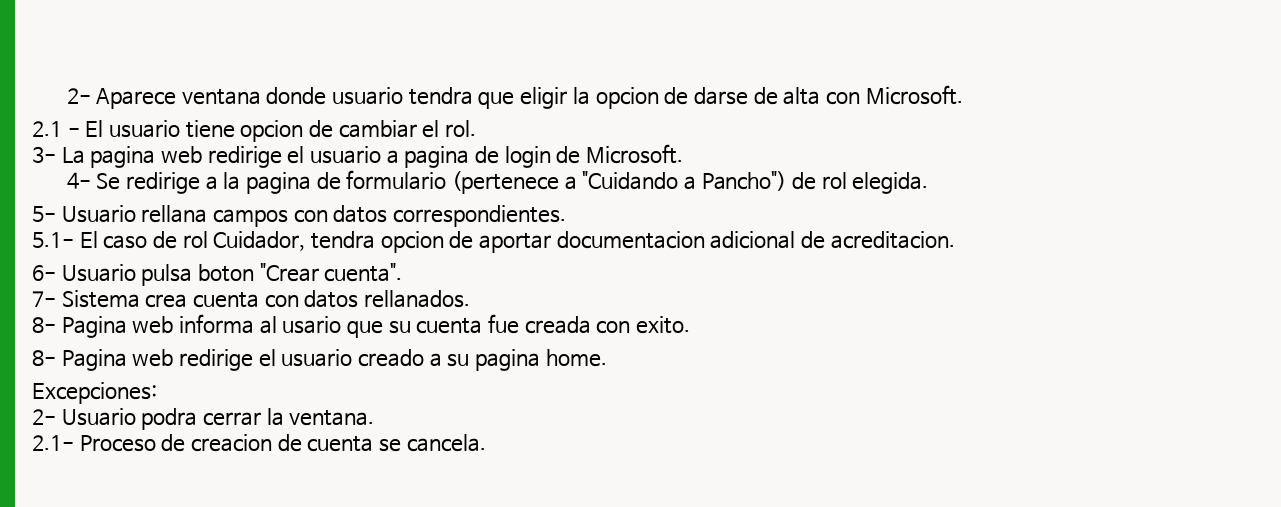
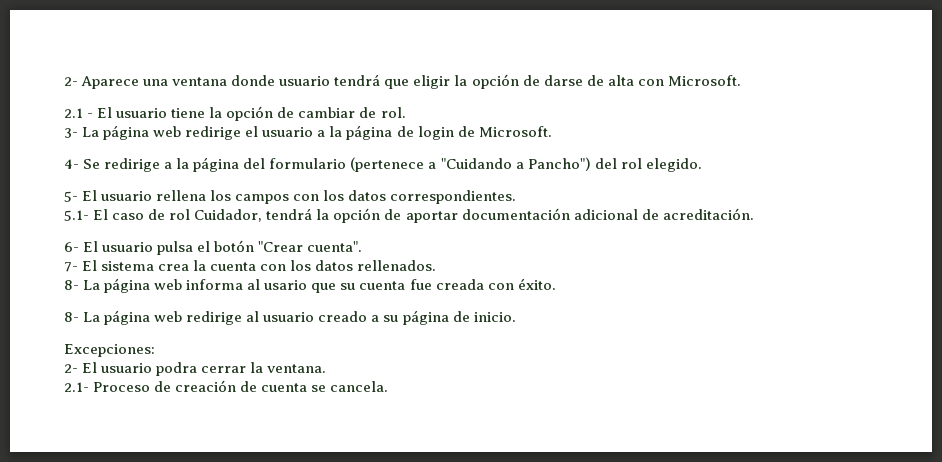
- 2- Aparece ventana donde usuario tendra que eligir la opcion de darse de alta con Microsoft.
+ 2- Aparece una ventana donde usuario tendrá que eligir la opción de darse de alta con Microsoft.
- 2.1 - El usuario tiene opcion de cambiar el rol.
+ 2.1 - El usuario tiene la opción de cambiar de rol.
- 3- La pagina web redirige el usuario a pagina de login de Microsoft.
+ 3- La página web redirige el usuario a la página de login de Microsoft.
- 4- Se redirige a la pagina de formulario (pertenece a "Cuidando a Pancho") de rol elegida.
- 5- Usuario rellana campos con datos correspondientes.
+ 4- Se redirige a la página del formulario (pertenece a "Cuidando a Pancho") del rol elegido.
+ 5- El usuario rellena los campos con los datos correspondientes.
- 5.1- El caso de rol Cuidador, tendra opcion de aportar documentacion adicional de acreditacion.
+ 5.1- El caso de rol Cuidador, tendrá la opción de aportar documentación adicional de acreditación.
- 6- Usuario pulsa boton "Crear cuenta".
- 7- Sistema crea cuenta con datos rellanados.
- 8- Pagina web informa al usario que su cuenta fue creada con exito.
- 8- Pagina web redirige el usuario creado a su pagina home.
+ 6- El usuario pulsa el botón "Crear cuenta".
+ 7- El sistema crea la cuenta con los datos rellenados.
+ 8- La página web informa al usario que su cuenta fue creada con éxito.
+ 8- La página web redirige al usuario creado a su página de inicio.
- 2- Usuario podra cerrar la ventana.
+ 2- El usuario podra cerrar la ventana.
- 2.1- Proceso de creacion de cuenta se cancela.
+ 2.1- Proceso de creación de cuenta se cancela.

